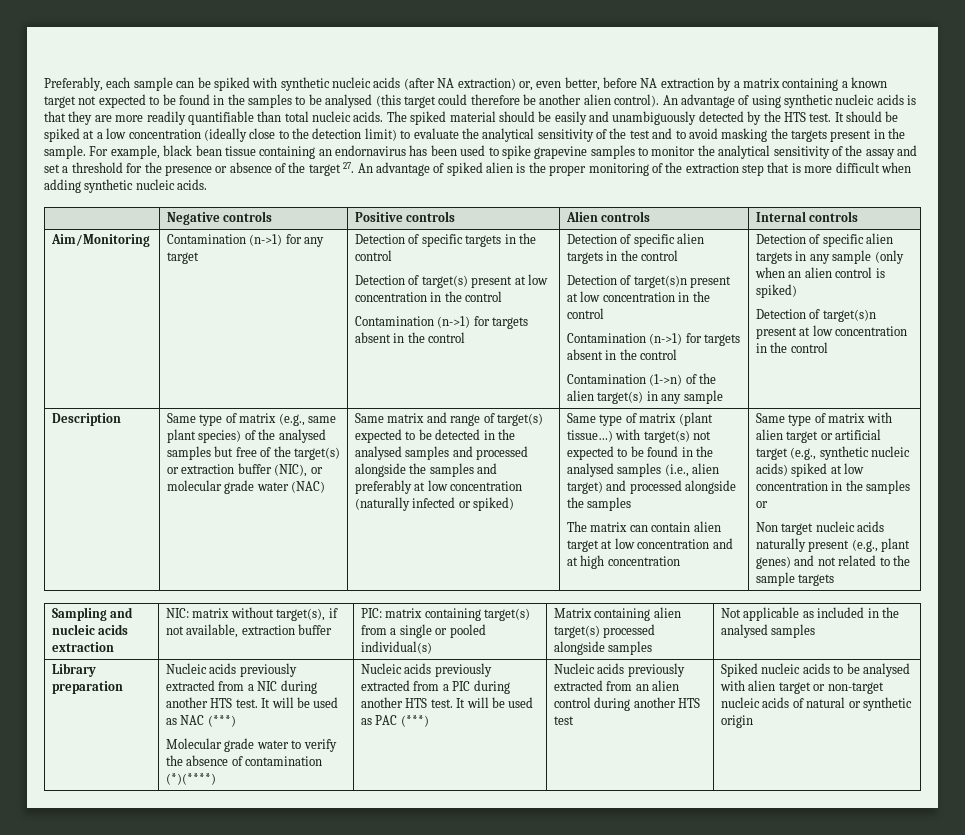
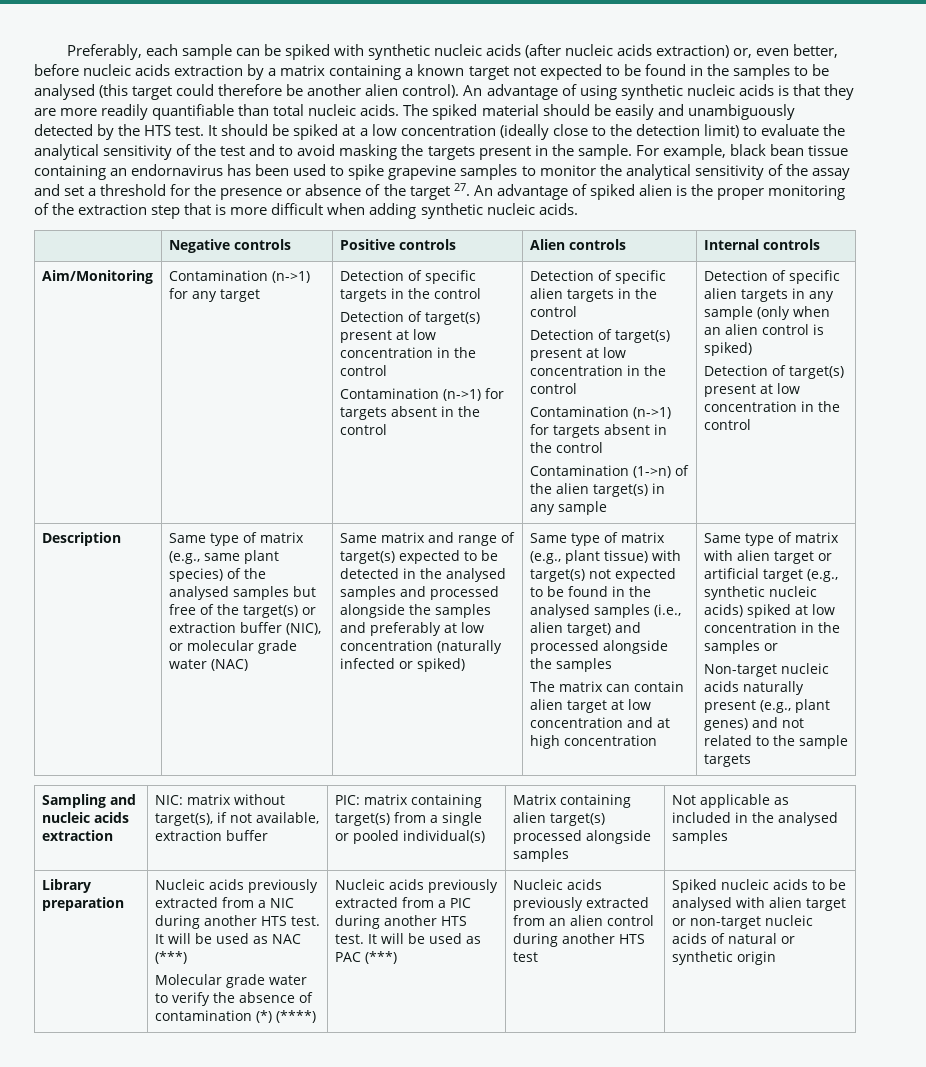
- Preferably, each sample can be spiked with synthetic nucleic acids (after NA extraction) or, even better, before NA extraction by a matrix containing a known target not expected to be found in the samples to be analysed (this target could therefore be another alien control).
+ Preferably, each sample can be spiked with synthetic nucleic acids (after nucleic acids extraction) or, even better, before nucleic acids extraction by a matrix containing a known target not expected to be found in the samples to be analysed (this target could therefore be another alien control).
  Detection of specific alien targets in the control
- Detection of target(s)n present at low concentration in the control
+ Detection of target(s) present at low concentration in the control
  Detection of specific alien targets in any sample (only when an alien control is spiked)
- Detection of target(s)n present at low concentration in the control
+ Detection of target(s) present at low concentration in the control
- Same type of matrix (plant tissue…) with target(s) not expected to be found in the analysed samples (i.e., alien target) and processed alongside the samples
+ Same type of matrix (e.g., plant tissue) with target(s) not expected to be found in the analysed samples (i.e., alien target) and processed alongside the samples
- Non target nucleic acids naturally present (e.g., plant genes) and not related to the sample targets
+ Non-target nucleic acids naturally present (e.g., plant genes) and not related to the sample targets
- Molecular grade water to verify the absence of contamination (*)(****)
+ Molecular grade water to verify the absence of contamination (*) (****)

